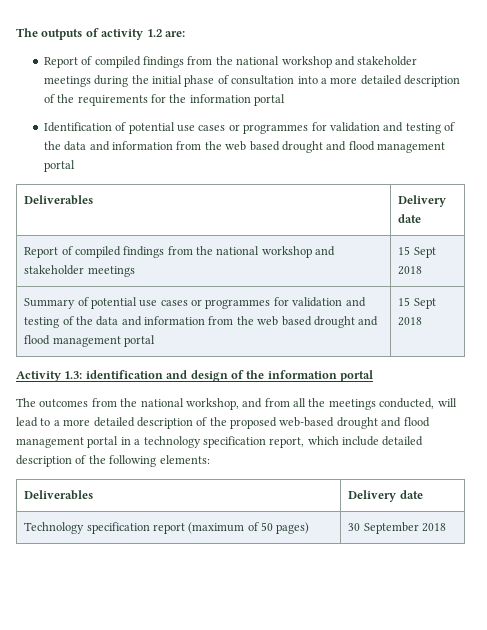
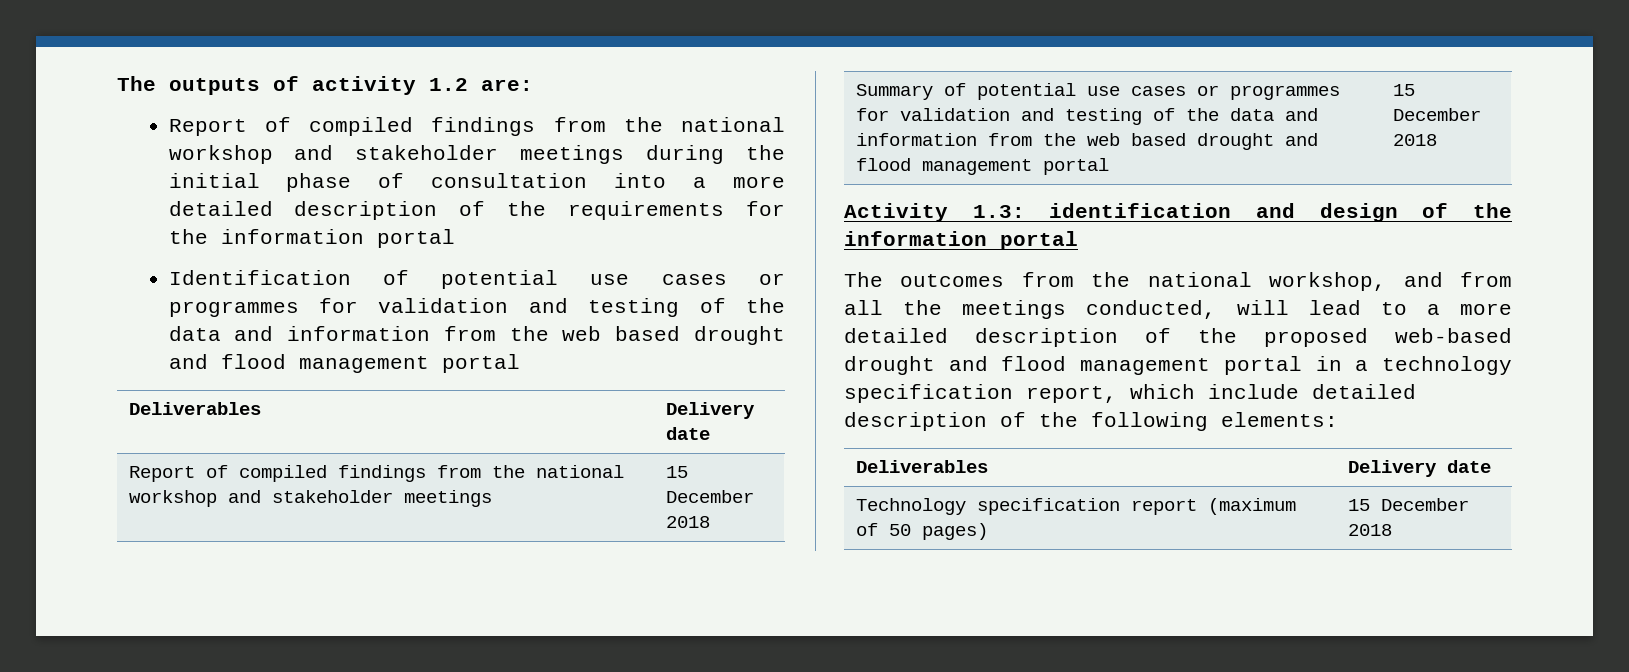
- Report of compiled findings from the national workshop and stakeholder meetings | 15 Sept 2018
+ Report of compiled findings from the national workshop and stakeholder meetings | 15 December 2018
- Summary of potential use cases or programmes for validation and testing of the data and information from the web based drought and flood management portal | 15 Sept 2018
+ Summary of potential use cases or programmes for validation and testing of the data and information from the web based drought and flood management portal | 15 December 2018
- Technology specification report (maximum of 50 pages) | 30 September 2018
+ Technology specification report (maximum of 50 pages) | 15 December 2018

